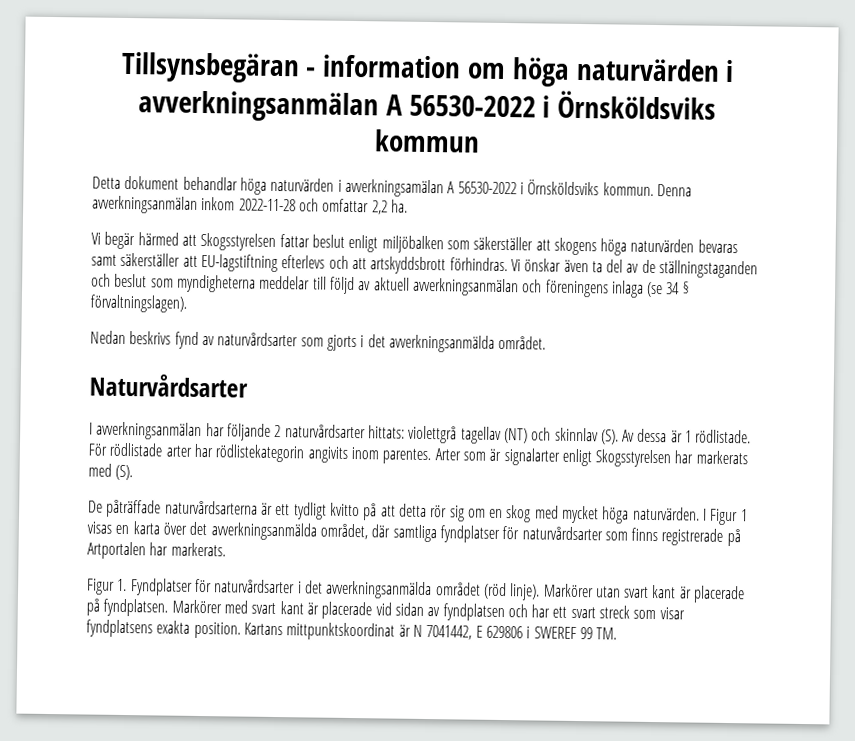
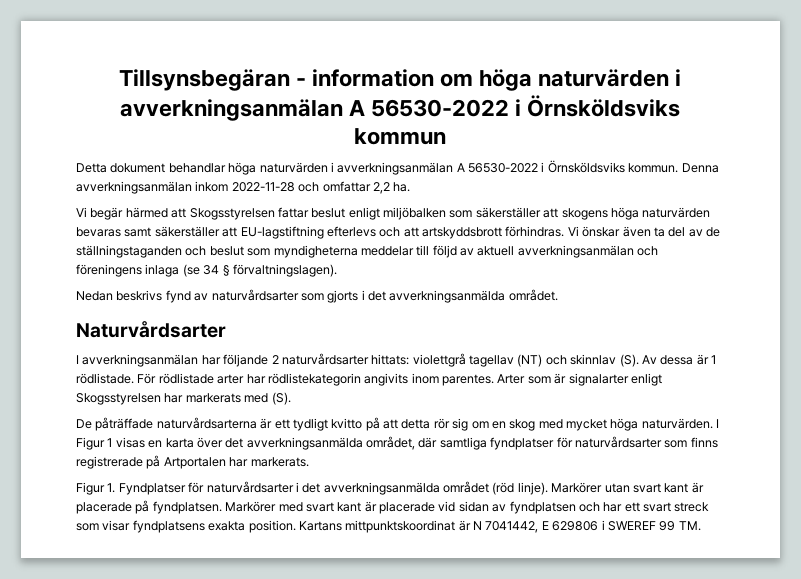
- Detta dokument behandlar höga naturvärden i avverkningsamälan A 56530-2022 i Örnsköldsviks kommun.
+ Detta dokument behandlar höga naturvärden i avverkningsanmälan A 56530-2022 i Örnsköldsviks kommun.

